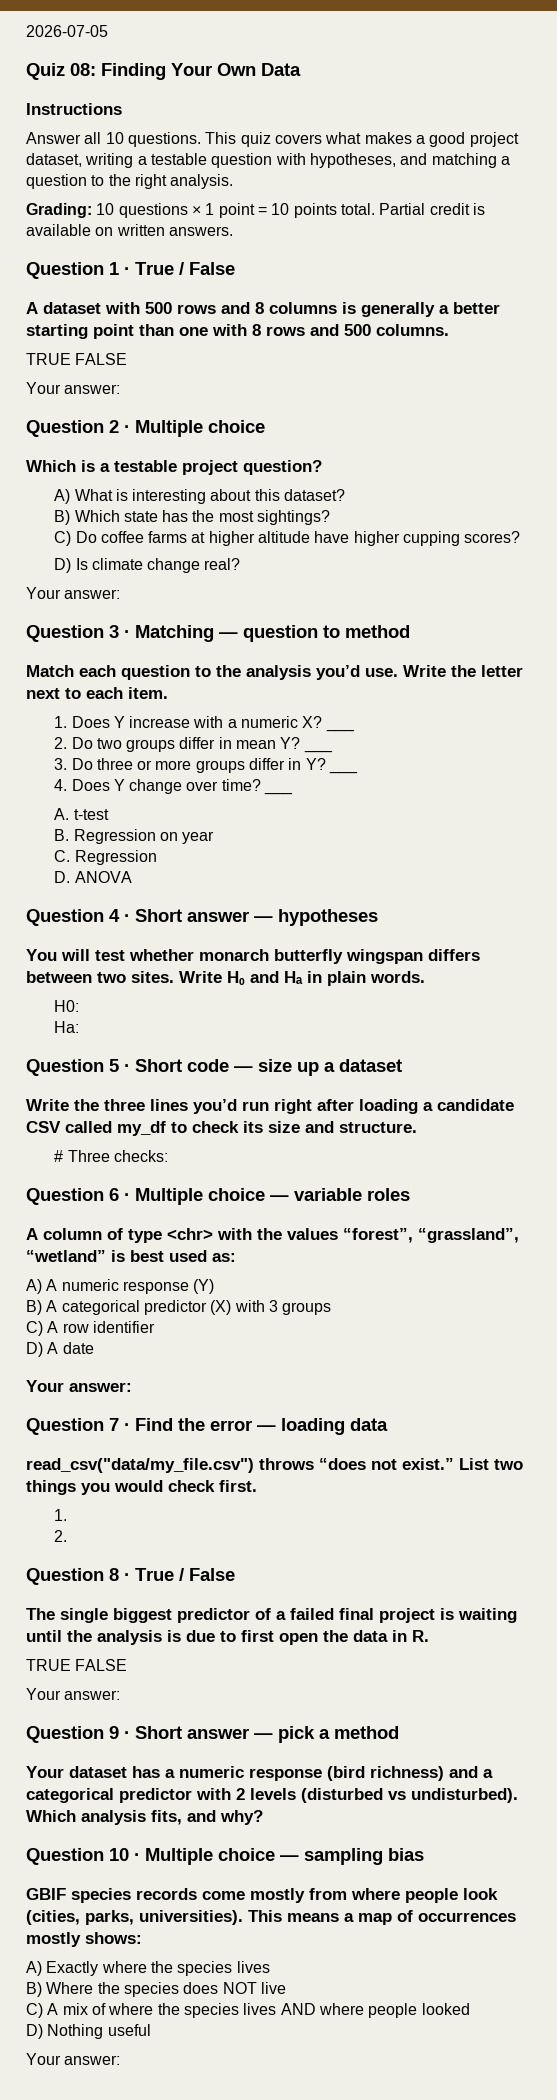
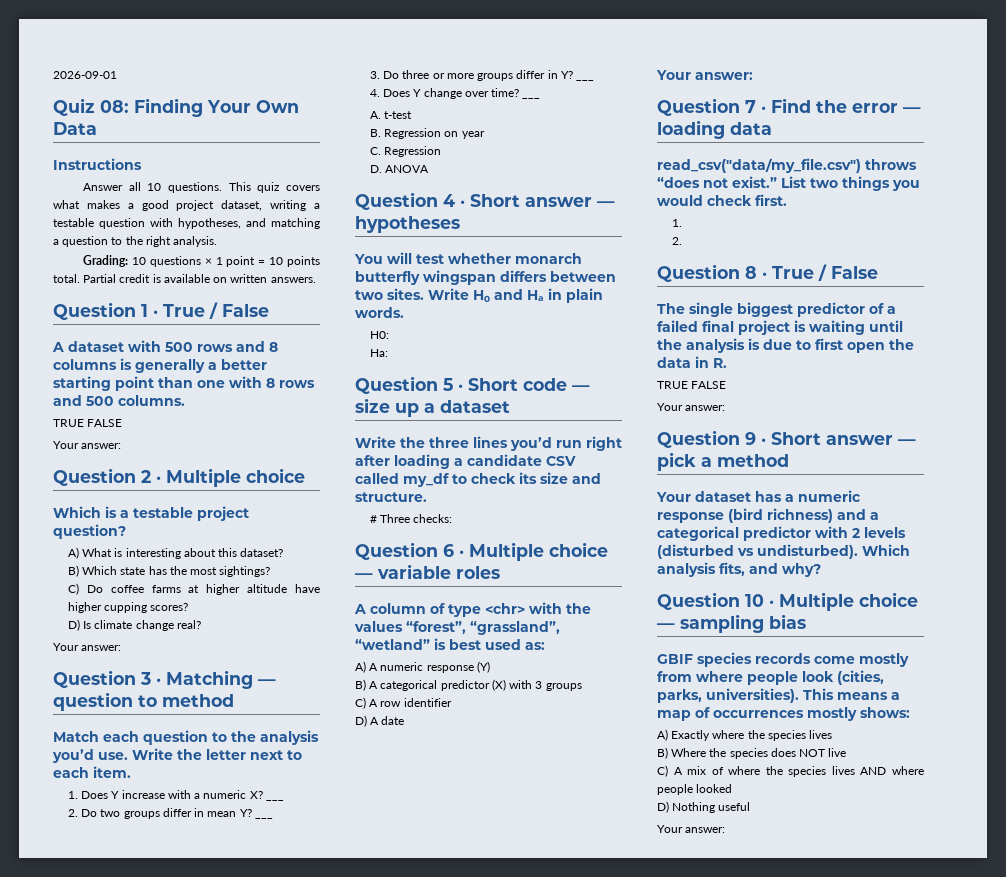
- 2026-07-05
+ 2026-09-01

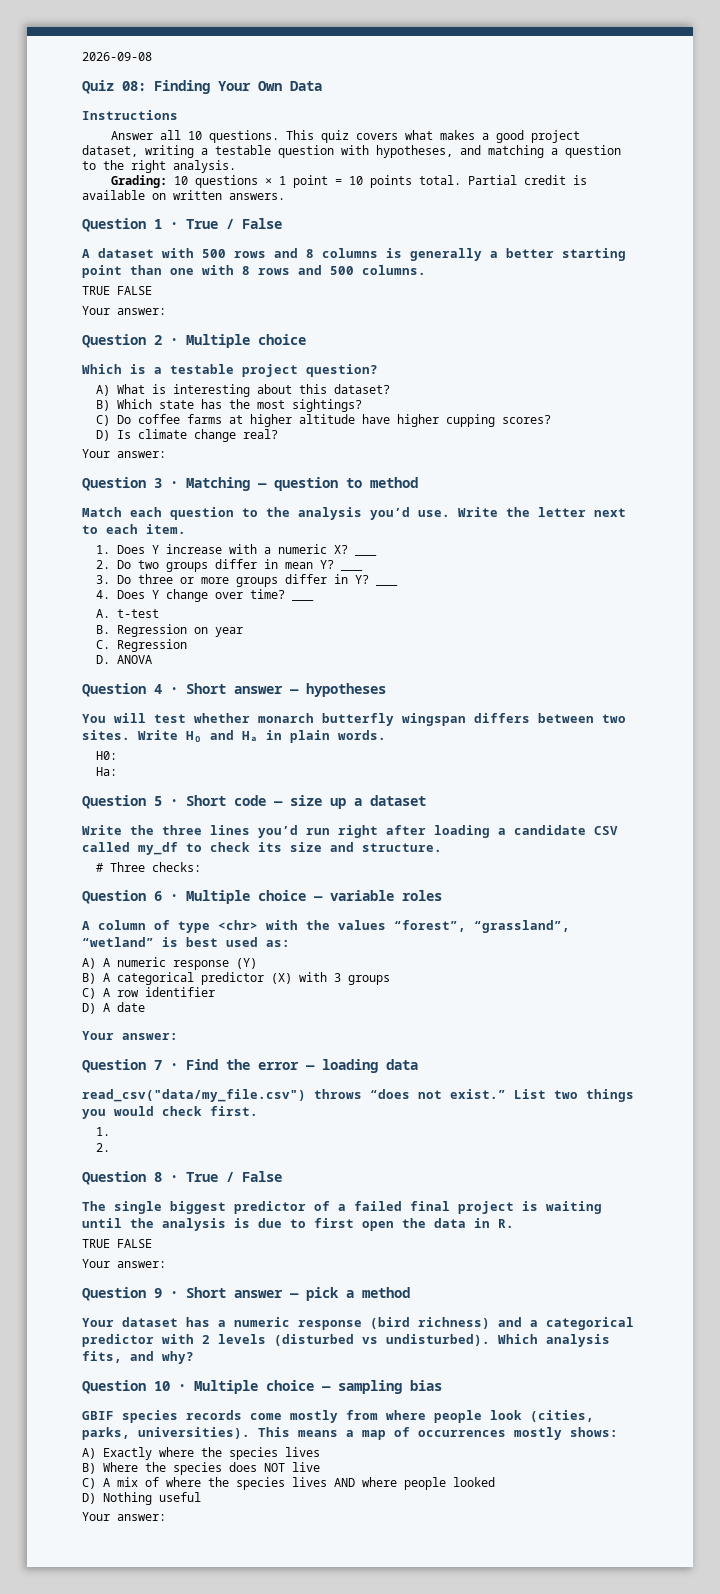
- 2026-09-01
+ 2026-09-08

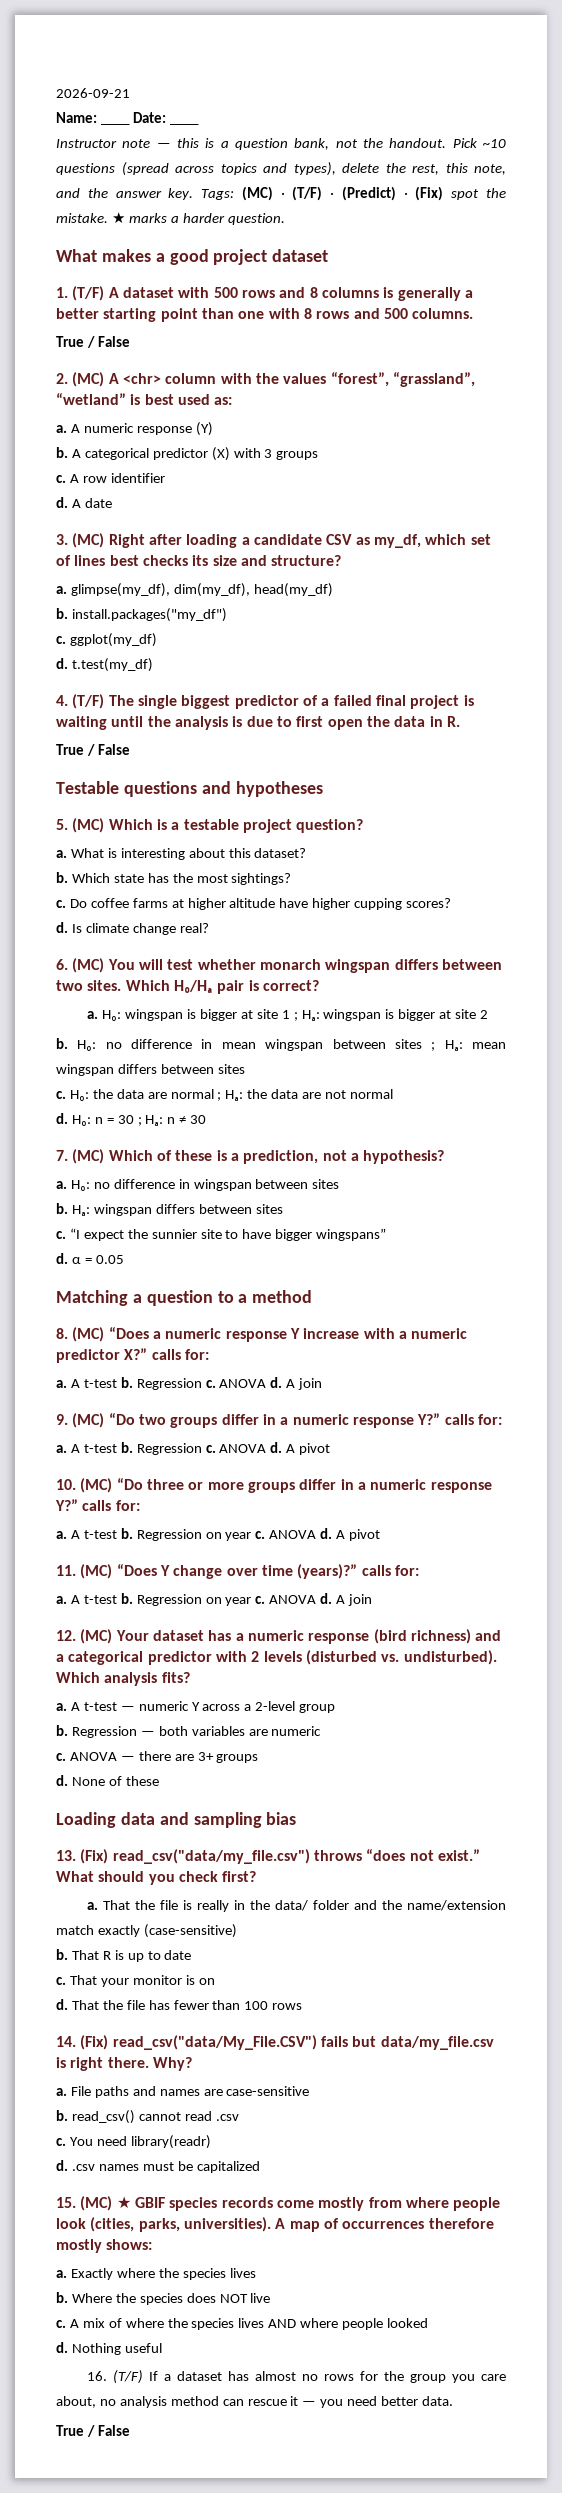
- 2026-09-08
- Quiz 08: Finding Your Own Data
- Instructions
- Answer all 10 questions. This quiz covers what makes a good project dataset, writing a testable question with hypotheses, and matching a question to the right analysis.
- Grading: 10 questions × 1 point = 10 points total. Partial credit is available on written answers.
- Question 1 · True / False
- A dataset with 500 rows and 8 columns is generally a better starting point than one with 8 rows and 500 columns.
- TRUE FALSE
- Your answer:
- Question 2 · Multiple choice
- Which is a testable project question?
- A) What is interesting about this dataset?
- B) Which state has the most sightings?
- C) Do coffee farms at higher altitude have higher cupping scores?
- D) Is climate change real?
- Your answer:
- Question 3 · Matching — question to method
- Match each question to the analysis you’d use. Write the letter next to each item.
- 1. Does Y increase with a numeric X? ___
- 2. Do two groups differ in mean Y? ___
- 3. Do three or more groups differ in Y? ___
- 4. Does Y change over time? ___
- A. t-test
- B. Regression on year
- C. Regression
- D. ANOVA
- Question 4 · Short answer — hypotheses
- You will test whether monarch butterfly wingspan differs between two sites. Write H₀ and Hₐ in plain words.
- H0:
- Ha:
- Question 5 · Short code — size up a dataset
- Write the three lines you’d run right after loading a candidate CSV called my_df to check its size and structure.
- # Three checks:
- Question 6 · Multiple choice — variable roles
- A column of type <chr> with the values “forest”, “grassland”, “wetland” is best used as:
+ 2026-09-21
+ Name: ____ Date: ____
+ Instructor note — this is a question bank, not the handout. Pick ~10 questions (spread across topics and types), delete the rest, this note, and the answer key. Tags: (MC) · (T/F) · (Predict) · (Fix) spot the mistake. ★ marks a harder question.
+ What makes a good project dataset
+ 1. (T/F) A dataset with 500 rows and 8 columns is generally a better starting point than one with 8 rows and 500 columns.
+ True / False
+ 2. (MC) A <chr> column with the values “forest”, “grassland”, “wetland” is best used as:
- A) A numeric response (Y)
+ a. A numeric response (Y)
- B) A categorical predictor (X) with 3 groups
+ b. A categorical predictor (X) with 3 groups
- C) A row identifier
+ c. A row identifier
- D) A date
- Your answer:
- Question 7 · Find the error — loading data
- read_csv("data/my_file.csv") throws “does not exist.” List two things you would check first.
- 1.
- 2.
- Question 8 · True / False
- The single biggest predictor of a failed final project is waiting until the analysis is due to first open the data in R.
- TRUE FALSE
- Your answer:
- Question 9 · Short answer — pick a method
- Your dataset has a numeric response (bird richness) and a categorical predictor with 2 levels (disturbed vs undisturbed).
+ d. A date
+ 3. (MC) Right after loading a candidate CSV as my_df, which set of lines best checks its size and structure?
+ a. glimpse(my_df), dim(my_df), head(my_df)
+ b. install.packages("my_df")
+ c. ggplot(my_df)
+ d. t.test(my_df)
+ 4. (T/F) The single biggest predictor of a failed final project is waiting until the analysis is due to first open the data in R.
+ True / False
+ Testable questions and hypotheses
+ 5. (MC) Which is a testable project question?
+ a. What is interesting about this dataset?
+ b. Which state has the most sightings?
+ c. Do coffee farms at higher altitude have higher cupping scores?
+ d. Is climate change real?
+ 6. (MC) You will test whether monarch wingspan differs between two sites. Which H₀/Hₐ pair is correct?
+ a. H₀: wingspan is bigger at site 1 ; Hₐ: wingspan is bigger at site 2
+ b. H₀: no difference in mean wingspan between sites ; Hₐ: mean wingspan differs between sites
+ c. H₀: the data are normal ; Hₐ: the data are not normal
+ d. H₀: n = 30 ; Hₐ: n ≠ 30
+ 7. (MC) Which of these is a prediction, not a hypothesis?
+ a. H₀: no difference in wingspan between sites
+ b. Hₐ: wingspan differs between sites
+ c. “I expect the sunnier site to have bigger wingspans”
+ d. α = 0.05
+ Matching a question to a method
+ 8. (MC) “Does a numeric response Y increase with a numeric predictor X?” calls for:
+ a. A t-test b. Regression c. ANOVA d. A join
+ 9. (MC) “Do two groups differ in a numeric response Y?” calls for:
+ a. A t-test b. Regression c. ANOVA d. A pivot
+ 10. (MC) “Do three or more groups differ in a numeric response Y?” calls for:
+ a. A t-test b. Regression on year c. ANOVA d. A pivot
+ 11. (MC) “Does Y change over time (years)?” calls for:
+ a. A t-test b. Regression on year c. ANOVA d. A join
+ 12. (MC) Your dataset has a numeric response (bird richness) and a categorical predictor with 2 levels (disturbed vs. undisturbed).
- Which analysis fits, and why?
- Question 10 · Multiple choice — sampling bias
- GBIF species records come mostly from where people look (cities, parks, universities).
+ Which analysis fits?
+ a. A t-test — numeric Y across a 2-level group
+ b. Regression — both variables are numeric
+ c. ANOVA — there are 3+ groups
+ d. None of these
+ Loading data and sampling bias
+ 13. (Fix) read_csv("data/my_file.csv") throws “does not exist.” What should you check first?
+ a. That the file is really in the data/ folder and the name/extension match exactly (case-sensitive)
+ b. That R is up to date
+ c. That your monitor is on
+ d. That the file has fewer than 100 rows
+ 14. (Fix) read_csv("data/My_File.CSV") fails but data/my_file.csv is right there. Why?
+ a. File paths and names are case-sensitive
+ b. read_csv() cannot read .csv
+ c. You need library(readr)
+ d. .csv names must be capitalized
+ 15. (MC) ★ GBIF species records come mostly from where people look (cities, parks, universities).
- This means a map of occurrences mostly shows:
+ A map of occurrences therefore mostly shows:
- A) Exactly where the species lives
+ a. Exactly where the species lives
- B) Where the species does NOT live
+ b. Where the species does NOT live
- C) A mix of where the species lives AND where people looked
+ c. A mix of where the species lives AND where people looked
- D) Nothing useful
- Your answer:
+ d. Nothing useful
+ 16. (T/F) If a dataset has almost no rows for the group you care about, no analysis method can rescue it — you need better data.
+ True / False

